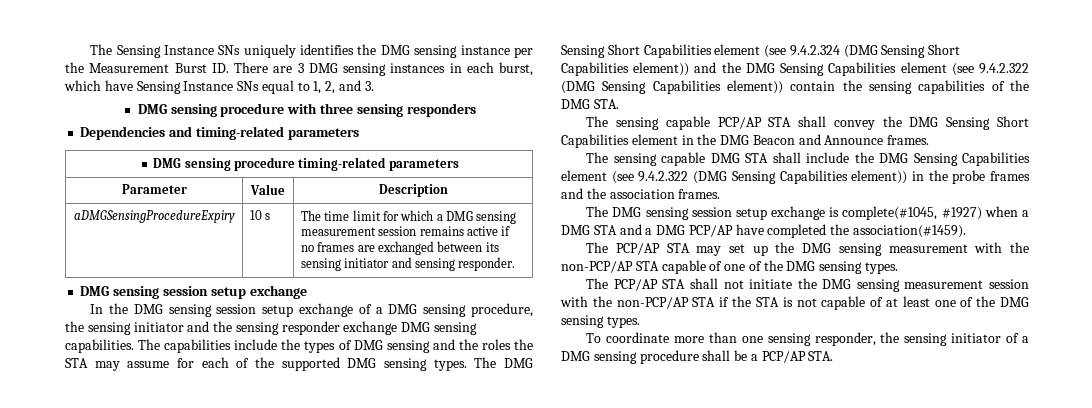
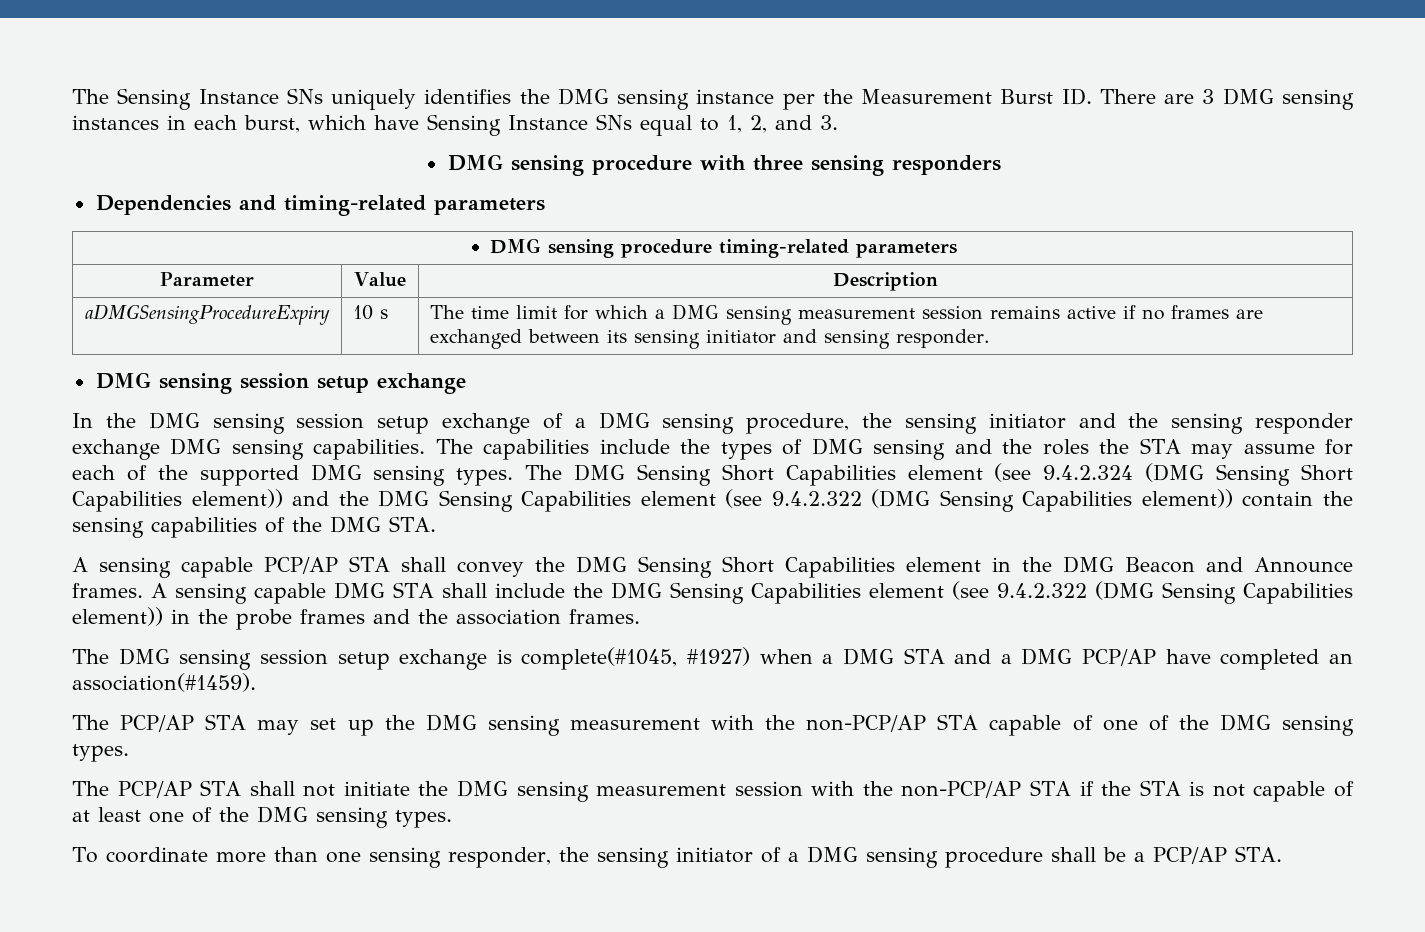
- The sensing capable PCP/AP STA shall convey the DMG Sensing Short Capabilities element in the DMG Beacon and Announce frames.
- The sensing capable DMG STA shall include the DMG Sensing Capabilities element (see 9.4.2.322 (DMG Sensing Capabilities element)) in the probe frames and the association frames.
+ A sensing capable PCP/AP STA shall convey the DMG Sensing Short Capabilities element in the DMG Beacon and Announce frames. A sensing capable DMG STA shall include the DMG Sensing Capabilities element (see 9.4.2.322 (DMG Sensing Capabilities element)) in the probe frames and the association frames.
- The DMG sensing session setup exchange is complete(#1045, #1927) when a DMG STA and a DMG PCP/AP have completed the association(#1459).
+ The DMG sensing session setup exchange is complete(#1045, #1927) when a DMG STA and a DMG PCP/AP have completed an association(#1459).

